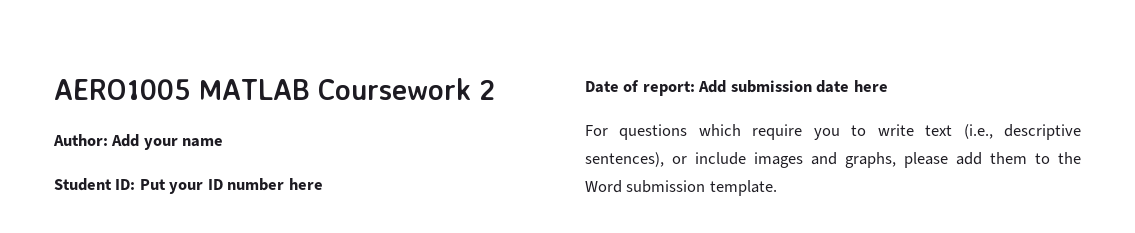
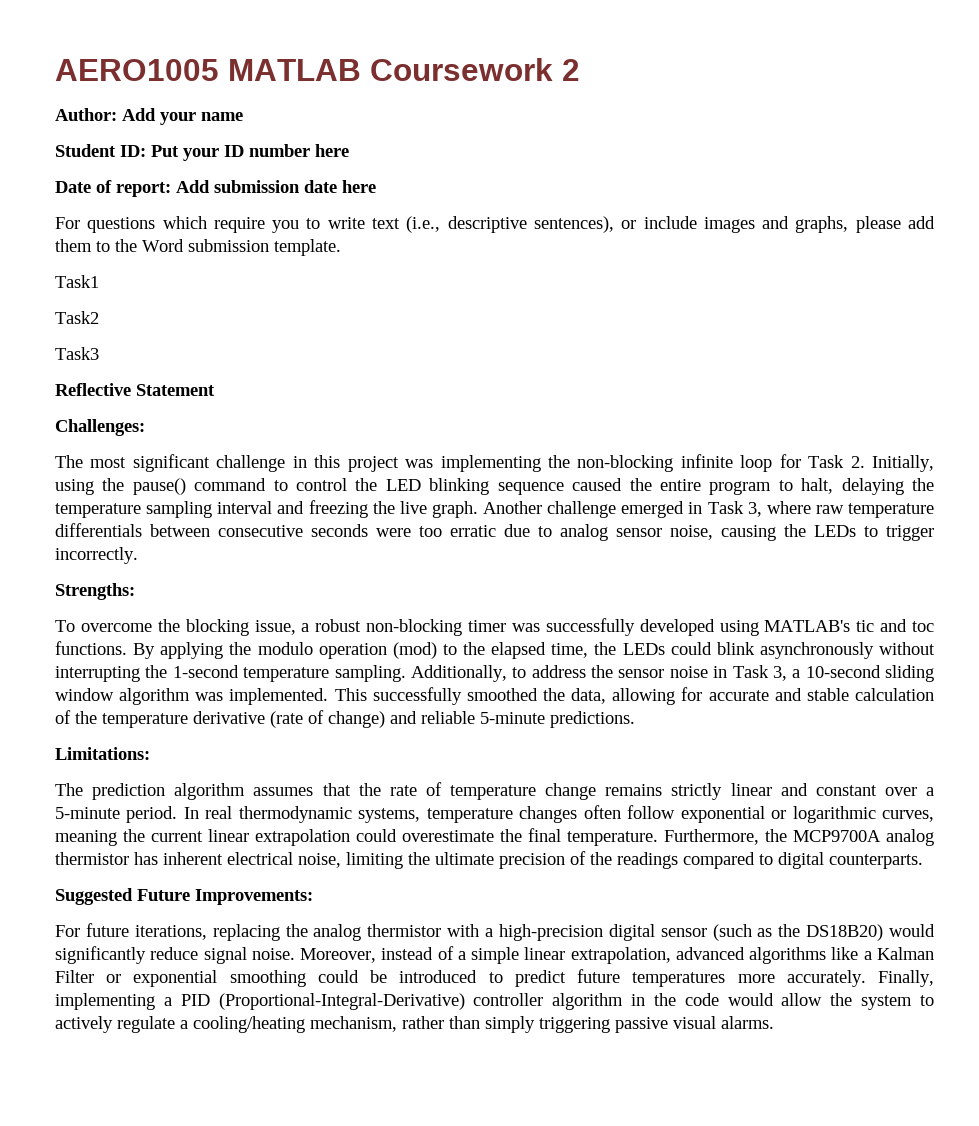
+ Task1
+ Task2
+ Task3
+ Reflective Statement
+ Challenges:
+ The most significant challenge in this project was implementing the non-blocking infinite loop for Task 2. Initially, using the pause() command to control the LED blinking sequence caused the entire program to halt, delaying the temperature sampling interval and freezing the live graph. Another challenge emerged in Task 3, where raw temperature differentials between consecutive seconds were too erratic due to analog sensor noise, causing the LEDs to trigger incorrectly.
+ Strengths:
+ To overcome the blocking issue, a robust non-blocking timer was successfully developed using MATLAB's tic and toc functions. By applying the modulo operation (mod) to the elapsed time, the LEDs could blink asynchronously without interrupting the 1-second temperature sampling. Additionally, to address the sensor noise in Task 3, a 10-second sliding window algorithm was implemented. This successfully smoothed the data, allowing for accurate and stable calculation of the temperature derivative (rate of change) and reliable 5-minute predictions.
+ Limitations:
+ The prediction algorithm assumes that the rate of temperature change remains strictly linear and constant over a 5-minute period. In real thermodynamic systems, temperature changes often follow exponential or logarithmic curves, meaning the current linear extrapolation could overestimate the final temperature. Furthermore, the MCP9700A analog thermistor has inherent electrical noise, limiting the ultimate precision of the readings compared to digital counterparts.
+ Suggested Future Improvements:
+ For future iterations, replacing the analog thermistor with a high-precision digital sensor (such as the DS18B20) would significantly reduce signal noise. Moreover, instead of a simple linear extrapolation, advanced algorithms like a Kalman Filter or exponential smoothing could be introduced to predict future temperatures more accurately. Finally, implementing a PID (Proportional-Integral-Derivative) controller algorithm in the code would allow the system to actively regulate a cooling/heating mechanism, rather than simply triggering passive visual alarms.

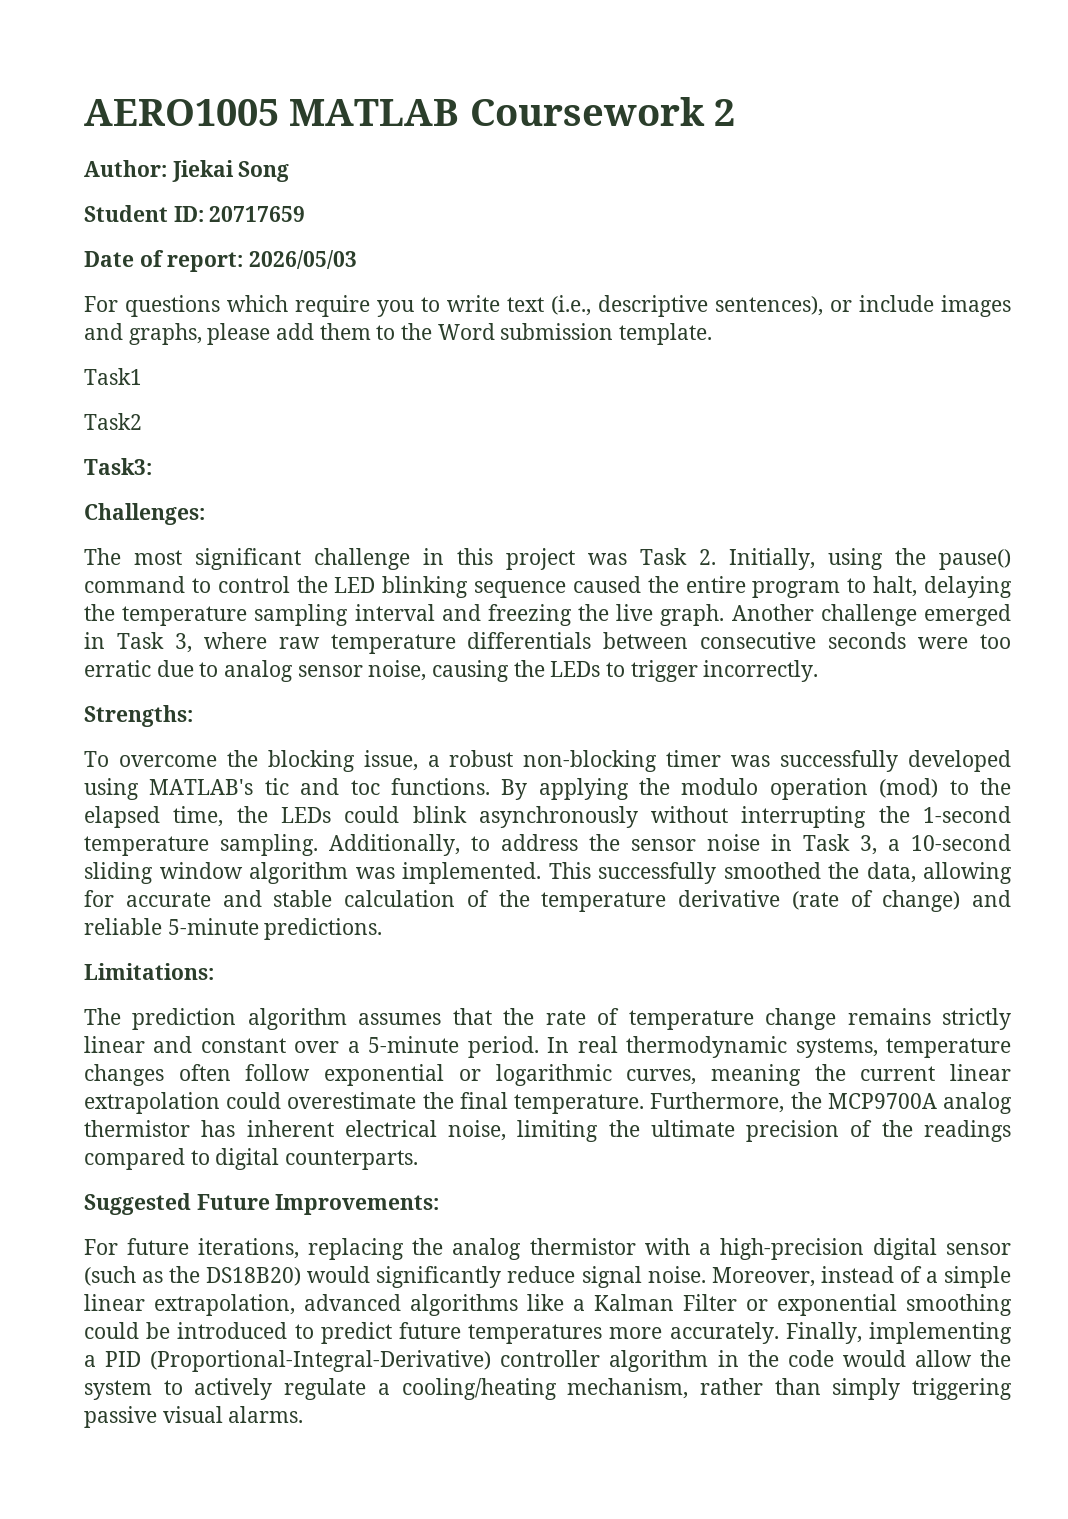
- Author: Add your name
+ Author: Jiekai Song
- Student ID: Put your ID number here
+ Student ID: 20717659
- Date of report: Add submission date here
+ Date of report: 2026/05/03
- Task3
- Reflective Statement
+ Task3:
- The most significant challenge in this project was implementing the non-blocking infinite loop for Task 2. Initially, using the pause() command to control the LED blinking sequence caused the entire program to halt, delaying the temperature sampling interval and freezing the live graph.
+ The most significant challenge in this project was Task 2. Initially, using the pause() command to control the LED blinking sequence caused the entire program to halt, delaying the temperature sampling interval and freezing the live graph.

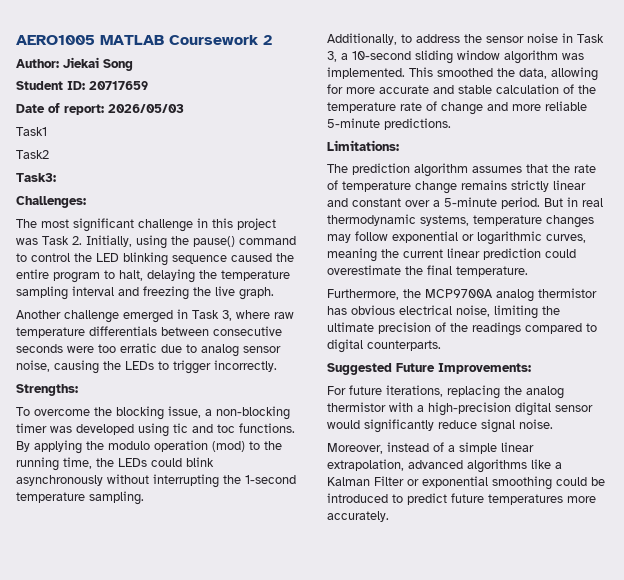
- For questions which require you to write text (i.e., descriptive sentences), or include images and graphs, please add them to the Word submission template.
- The most significant challenge in this project was Task 2. Initially, using the pause() command to control the LED blinking sequence caused the entire program to halt, delaying the temperature sampling interval and freezing the live graph. Another challenge emerged in Task 3, where raw temperature differentials between consecutive seconds were too erratic due to analog sensor noise, causing the LEDs to trigger incorrectly.
+ The most significant challenge in this project was Task 2. Initially, using the pause() command to control the LED blinking sequence caused the entire program to halt, delaying the temperature sampling interval and freezing the live graph.
+ Another challenge emerged in Task 3, where raw temperature differentials between consecutive seconds were too erratic due to analog sensor noise, causing the LEDs to trigger incorrectly.
- To overcome the blocking issue, a robust non-blocking timer was successfully developed using MATLAB's tic and toc functions.
+ To overcome the blocking issue, a non-blocking timer was developed using tic and toc functions.
- By applying the modulo operation (mod) to the elapsed time, the LEDs could blink asynchronously without interrupting the 1-second temperature sampling. Additionally, to address the sensor noise in Task 3, a 10-second sliding window algorithm was implemented.
+ By applying the modulo operation (mod) to the running time, the LEDs could blink asynchronously without interrupting the 1-second temperature sampling.
+ Additionally, to address the sensor noise in Task 3, a 10-second sliding window algorithm was implemented.
- This successfully smoothed the data, allowing for accurate and stable calculation of the temperature derivative (rate of change) and reliable 5-minute predictions.
+ This smoothed the data, allowing for more accurate and stable calculation of the temperature rate of change and more reliable 5-minute predictions.
- In real thermodynamic systems, temperature changes often follow exponential or logarithmic curves, meaning the current linear extrapolation could overestimate the final temperature. Furthermore, the MCP9700A analog thermistor has inherent electrical noise, limiting the ultimate precision of the readings compared to digital counterparts.
+ But in real thermodynamic systems, temperature changes may follow exponential or logarithmic curves, meaning the current linear prediction could overestimate the final temperature.
+ Furthermore, the MCP9700A analog thermistor has obvious electrical noise, limiting the ultimate precision of the readings compared to digital counterparts.
- For future iterations, replacing the analog thermistor with a high-precision digital sensor (such as the DS18B20) would significantly reduce signal noise. Moreover, instead of a simple linear extrapolation, advanced algorithms like a Kalman Filter or exponential smoothing could be introduced to predict future temperatures more accurately. Finally, implementing a PID (Proportional-Integral-Derivative) controller algorithm in the code would allow the system to actively regulate a cooling/heating mechanism, rather than simply triggering passive visual alarms.
+ For future iterations, replacing the analog thermistor with a high-precision digital sensor would significantly reduce signal noise.
+ Moreover, instead of a simple linear extrapolation, advanced algorithms like a Kalman Filter or exponential smoothing could be introduced to predict future temperatures more accurately.

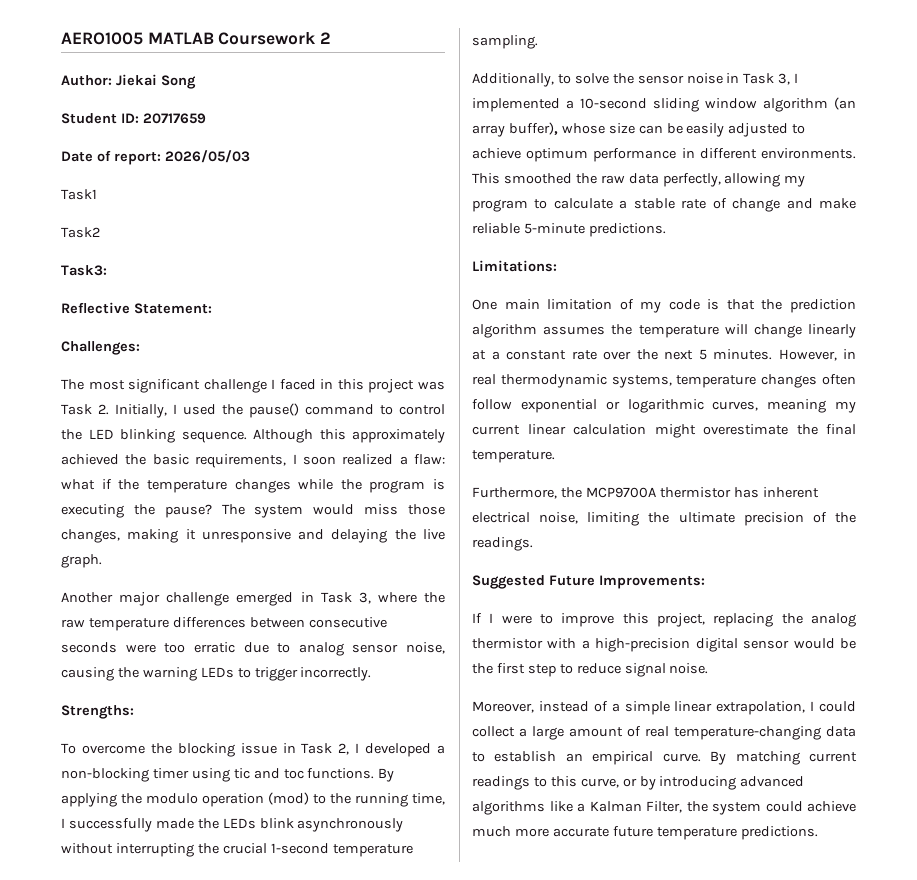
+ Reflective Statement:
- The most significant challenge in this project was Task 2. Initially, using the pause() command to control the LED blinking sequence caused the entire program to halt, delaying the temperature sampling interval and freezing the live graph.
+ The most significant challenge I faced in this project was Task 2. Initially, I used the pause() command to control the LED blinking sequence. Although this approximately achieved the basic requirements, I soon realized a flaw: what if the temperature changes while the program is executing the pause? The system would miss those changes, making it unresponsive and delaying the live graph.
- Another challenge emerged in Task 3, where raw temperature differentials between consecutive seconds were too erratic due to analog sensor noise, causing the LEDs to trigger incorrectly.
+ Another major challenge emerged in Task 3, where the raw temperature differences between consecutive seconds were too erratic due to analog sensor noise, causing the warning LEDs to trigger incorrectly.
- To overcome the blocking issue, a non-blocking timer was developed using tic and toc functions.
+ To overcome the blocking issue in Task 2, I developed a non-blocking timer using tic and toc functions.
- By applying the modulo operation (mod) to the running time, the LEDs could blink asynchronously without interrupting the 1-second temperature sampling.
+ By applying the modulo operation (mod) to the running time, I successfully made the LEDs blink asynchronously without interrupting the crucial 1-second temperature sampling.
- Additionally, to address the sensor noise in Task 3, a 10-second sliding window algorithm was implemented. This smoothed the data, allowing for more accurate and stable calculation of the temperature rate of change and more reliable 5-minute predictions.
+ Additionally, to solve the sensor noise in Task 3, I implemented a 10-second sliding window algorithm (an array buffer), whose size can be easily adjusted to achieve optimum performance in different environments. This smoothed the raw data perfectly, allowing my program to calculate a stable rate of change and make reliable 5-minute predictions.
- The prediction algorithm assumes that the rate of temperature change remains strictly linear and constant over a 5-minute period. But in real thermodynamic systems, temperature changes may follow exponential or logarithmic curves, meaning the current linear prediction could overestimate the final temperature.
+ One main limitation of my code is that the prediction algorithm assumes the temperature will change linearly at a constant rate over the next 5 minutes. However, in real thermodynamic systems, temperature changes often follow exponential or logarithmic curves, meaning my current linear calculation might overestimate the final temperature.
- Furthermore, the MCP9700A analog thermistor has obvious electrical noise, limiting the ultimate precision of the readings compared to digital counterparts.
+ Furthermore, the MCP9700A thermistor has inherent electrical noise, limiting the ultimate precision of the readings.
  Suggested Future Improvements:
- For future iterations, replacing the analog thermistor with a high-precision digital sensor would significantly reduce signal noise.
+ If I were to improve this project, replacing the analog thermistor with a high-precision digital sensor would be the first step to reduce signal noise.
- Moreover, instead of a simple linear extrapolation, advanced algorithms like a Kalman Filter or exponential smoothing could be introduced to predict future temperatures more accurately.
+ Moreover, instead of a simple linear extrapolation, I could collect a large amount of real temperature-changing data to establish an empirical curve. By matching current readings to this curve, or by introducing advanced algorithms like a Kalman Filter, the system could achieve much more accurate future temperature predictions.

